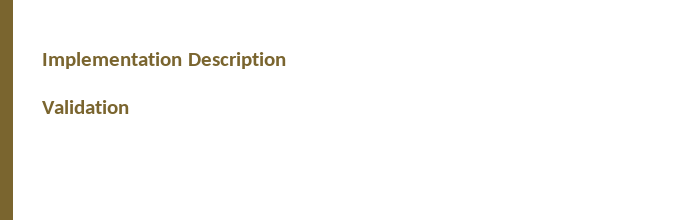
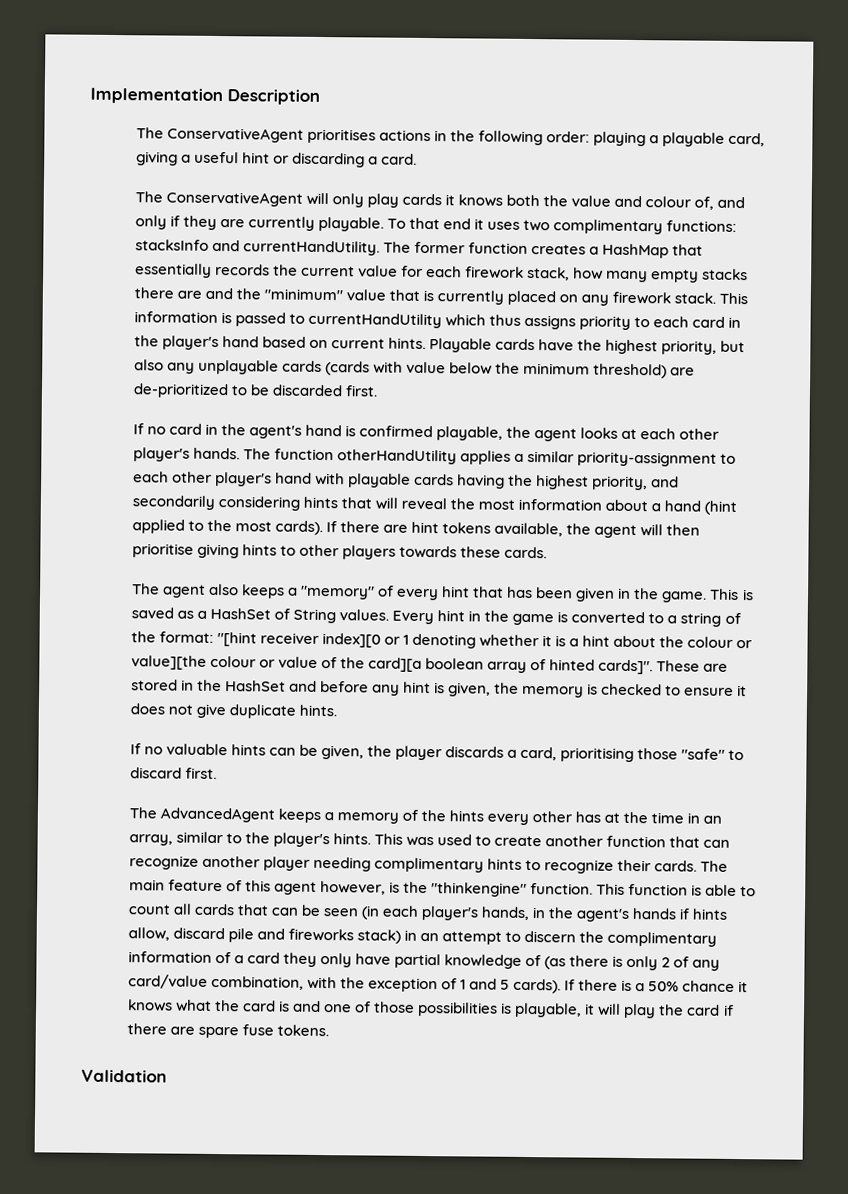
+ The ConservativeAgent prioritises actions in the following order: playing a playable card, giving a useful hint or discarding a card.
+ The ConservativeAgent will only play cards it knows both the value and colour of, and only if they are currently playable. To that end it uses two complimentary functions: stacksInfo and currentHandUtility. The former function creates a HashMap that essentially records the current value for each firework stack, how many empty stacks there are and the "minimum" value that is currently placed on any firework stack. This information is passed to currentHandUtility which thus assigns priority to each card in the player's hand based on current hints. Playable cards have the highest priority, but also any unplayable cards (cards with value below the minimum threshold) are de-prioritized to be discarded first.
+ If no card in the agent's hand is confirmed playable, the agent looks at each other player's hands. The function otherHandUtility applies a similar priority-assignment to each other player's hand with playable cards having the highest priority, and secondarily considering hints that will reveal the most information about a hand (hint applied to the most cards). If there are hint tokens available, the agent will then prioritise giving hints to other players towards these cards.
+ The agent also keeps a "memory" of every hint that has been given in the game. This is saved as a HashSet of String values. Every hint in the game is converted to a string of the format: "[hint receiver index][0 or 1 denoting whether it is a hint about the colour or value][the colour or value of the card][a boolean array of hinted cards]". These are stored in the HashSet and before any hint is given, the memory is checked to ensure it does not give duplicate hints.
+ If no valuable hints can be given, the player discards a card, prioritising those "safe" to discard first.
+ The AdvancedAgent keeps a memory of the hints every other has at the time in an array, similar to the player's hints. This was used to create another function that can recognize another player needing complimentary hints to recognize their cards. The main feature of this agent however, is the "thinkengine" function. This function is able to count all cards that can be seen (in each player's hands, in the agent's hands if hints allow, discard pile and fireworks stack) in an attempt to discern the complimentary information of a card they only have partial knowledge of (as there is only 2 of any card/value combination, with the exception of 1 and 5 cards). If there is a 50% chance it knows what the card is and one of those possibilities is playable, it will play the card if there are spare fuse tokens.

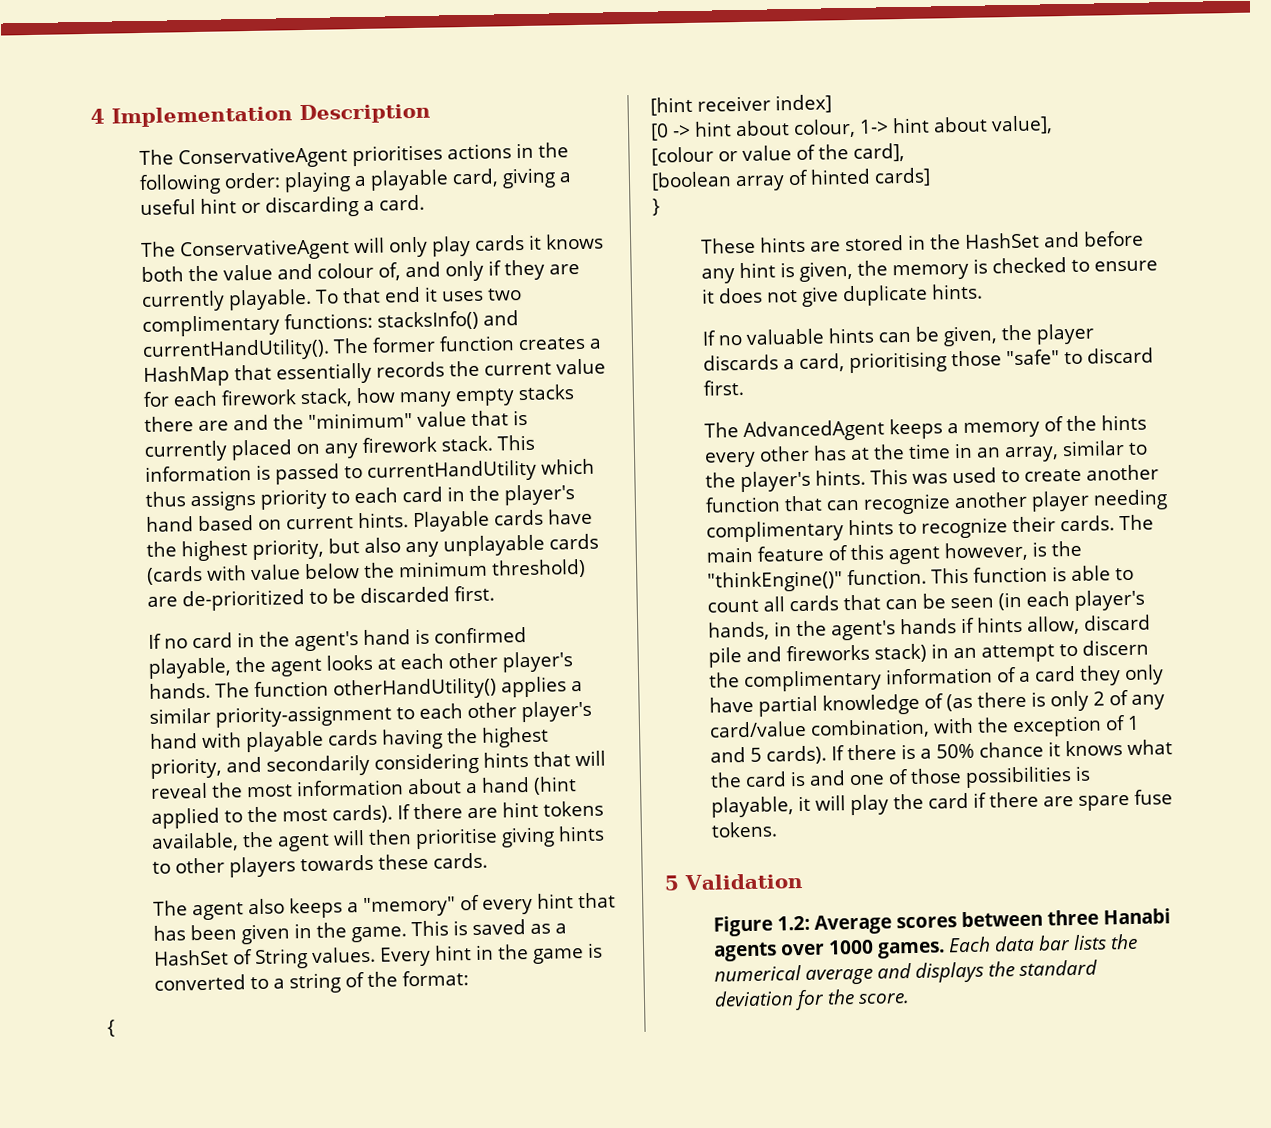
- Implementation Description
+ 4 Implementation Description
- To that end it uses two complimentary functions: stacksInfo and currentHandUtility.
+ To that end it uses two complimentary functions: stacksInfo() and currentHandUtility().
- The function otherHandUtility applies a similar priority-assignment to each other player's hand with playable cards having the highest priority, and secondarily considering hints that will reveal the most information about a hand (hint applied to the most cards).
+ The function otherHandUtility() applies a similar priority-assignment to each other player's hand with playable cards having the highest priority, and secondarily considering hints that will reveal the most information about a hand (hint applied to the most cards).
- Every hint in the game is converted to a string of the format: "[hint receiver index][0 or 1 denoting whether it is a hint about the colour or value][the colour or value of the card][a boolean array of hinted cards]". These are stored in the HashSet and before any hint is given, the memory is checked to ensure it does not give duplicate hints.
+ Every hint in the game is converted to a string of the format:
+ {
+ [hint receiver index]
+ [0 -> hint about colour, 1-> hint about value],
+ [colour or value of the card],
+ [boolean array of hinted cards]
+ }
+ These hints are stored in the HashSet and before any hint is given, the memory is checked to ensure it does not give duplicate hints.
- The main feature of this agent however, is the "thinkengine" function.
+ The main feature of this agent however, is the "thinkEngine()" function.
- Validation
+ 5 Validation
+ Figure 1.2: Average scores between three Hanabi agents over 1000 games. Each data bar lists the numerical average and displays the standard deviation for the score.

